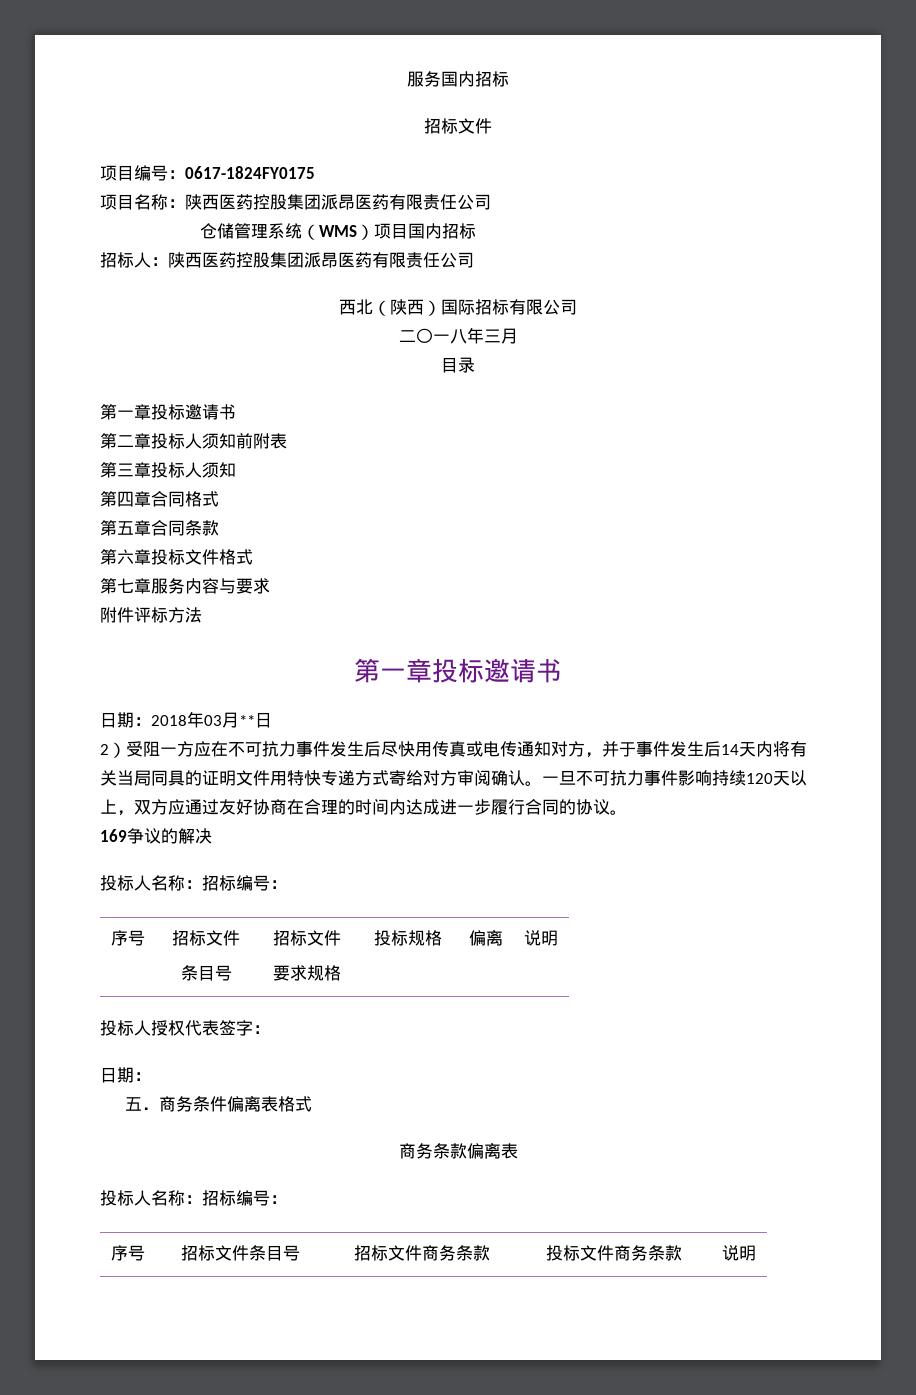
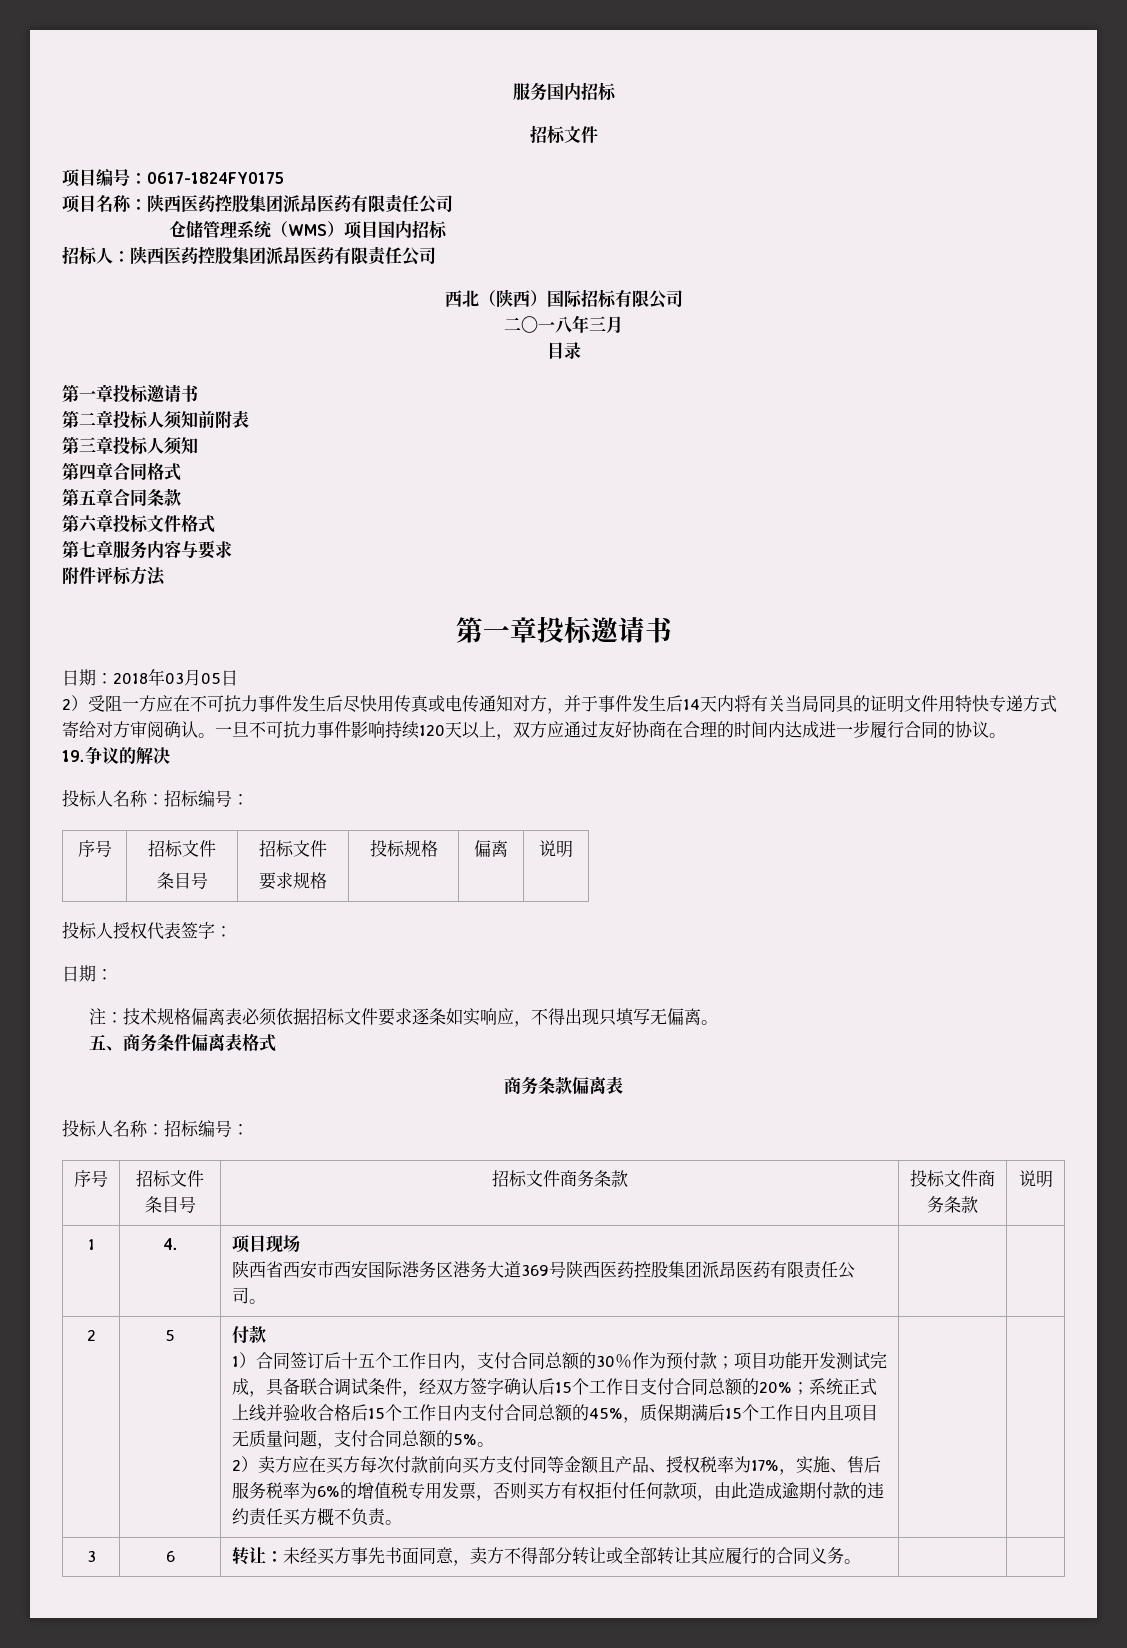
- 日期：2018年03月**日
+ 日期：2018年03月05日
- 169争议的解决
+ 19.争议的解决
- 五．商务条件偏离表格式
+ 注：技术规格偏离表必须依据招标文件要求逐条如实响应，不得出现只填写无偏离。
+ 五、商务条件偏离表格式
+ 1 | 4. | 项目现场
+ 陕西省西安市西安国际港务区港务大道369号陕西医药控股集团派昂医药有限责任公司。 | |
+ 2 | 5 | 付款
+ 1）合同签订后十五个工作日内，支付合同总额的30％作为预付款；项目功能开发测试完成，具备联合调试条件，经双方签字确认后15个工作日支付合同总额的20%；系统正式上线并验收合格后15个工作日内支付合同总额的45%，质保期满后15个工作日内且项目无质量问题，支付合同总额的5%。
+ 2）卖方应在买方每次付款前向买方支付同等金额且产品、授权税率为17%，实施、售后服务税率为6%的增值税专用发票，否则买方有权拒付任何款项，由此造成逾期付款的违约责任买方概不负责。 | |
+ 3 | 6 | 转让：未经买方事先书面同意，卖方不得部分转让或全部转让其应履行的合同义务。 | |

